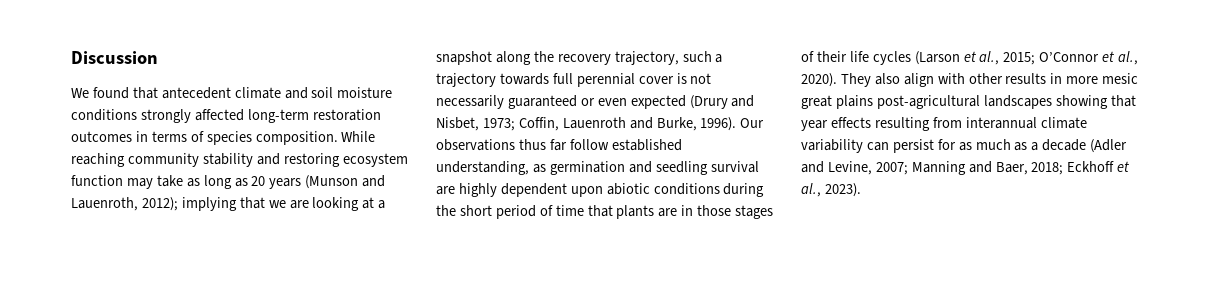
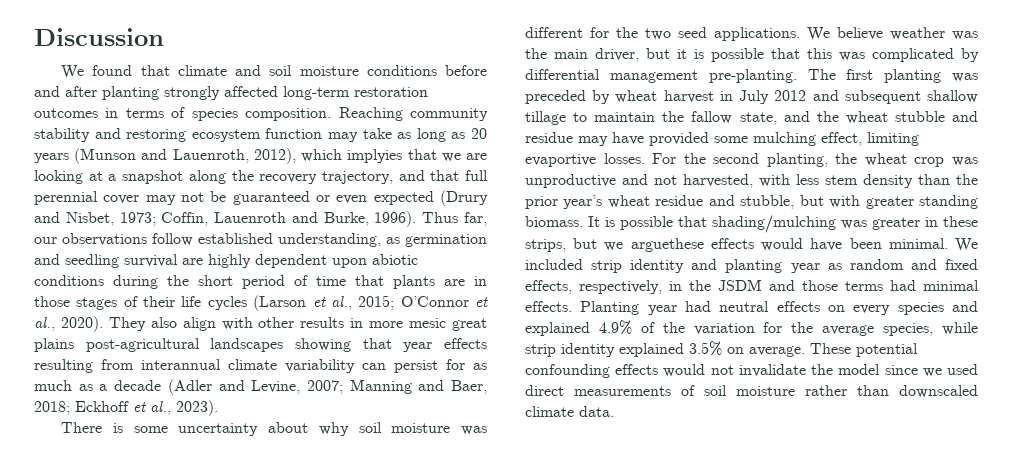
- We found that antecedent climate and soil moisture conditions strongly affected long-term restoration outcomes in terms of species composition.
+ We found that climate and soil moisture conditions before and after planting strongly affected long-term restoration outcomes in terms of species composition.
- While reaching community stability and restoring ecosystem function may take as long as 20 years (Munson and Lauenroth, 2012); implying that we are looking at a snapshot along the recovery trajectory, such a trajectory towards full perennial cover is not necessarily guaranteed or even expected (Drury and Nisbet, 1973; Coffin, Lauenroth and Burke, 1996).
+ Reaching community stability and restoring ecosystem function may take as long as 20 years (Munson and Lauenroth, 2012), which implyies that we are looking at a snapshot along the recovery trajectory, and that full perennial cover may not be guaranteed or even expected (Drury and Nisbet, 1973; Coffin, Lauenroth and Burke, 1996).
- Our observations thus far follow established understanding, as germination and seedling survival are highly dependent upon abiotic conditions during the short period of time that plants are in those stages of their life cycles (Larson et al., 2015; O’Connor et al., 2020).
+ Thus far, our observations follow established understanding, as germination and seedling survival are highly dependent upon abiotic conditions during the short period of time that plants are in those stages of their life cycles (Larson et al., 2015; O’Connor et al., 2020).
+ There is some uncertainty about why soil moisture was different for the two seed applications. We believe weather was the main driver, but it is possible that this was complicated by differential management pre-planting. The first planting was preceded by wheat harvest in July 2012 and subsequent shallow tillage to maintain the fallow state, and the wheat stubble and residue may have provided some mulching effect, limiting evaportive losses. For the second planting, the wheat crop was unproductive and not harvested, with less stem density than the prior year’s wheat residue and stubble, but with greater standing biomass. It is possible that shading/mulching was greater in these strips, but we arguethese effects would have been minimal. We included strip identity and planting year as random and fixed effects, respectively, in the JSDM and those terms had minimal effects. Planting year had neutral effects on every species and explained 4.9% of the variation for the average species, while strip identity explained 3.5% on average. These potential confounding effects would not invalidate the model since we used direct measurements of soil moisture rather than downscaled climate data.

